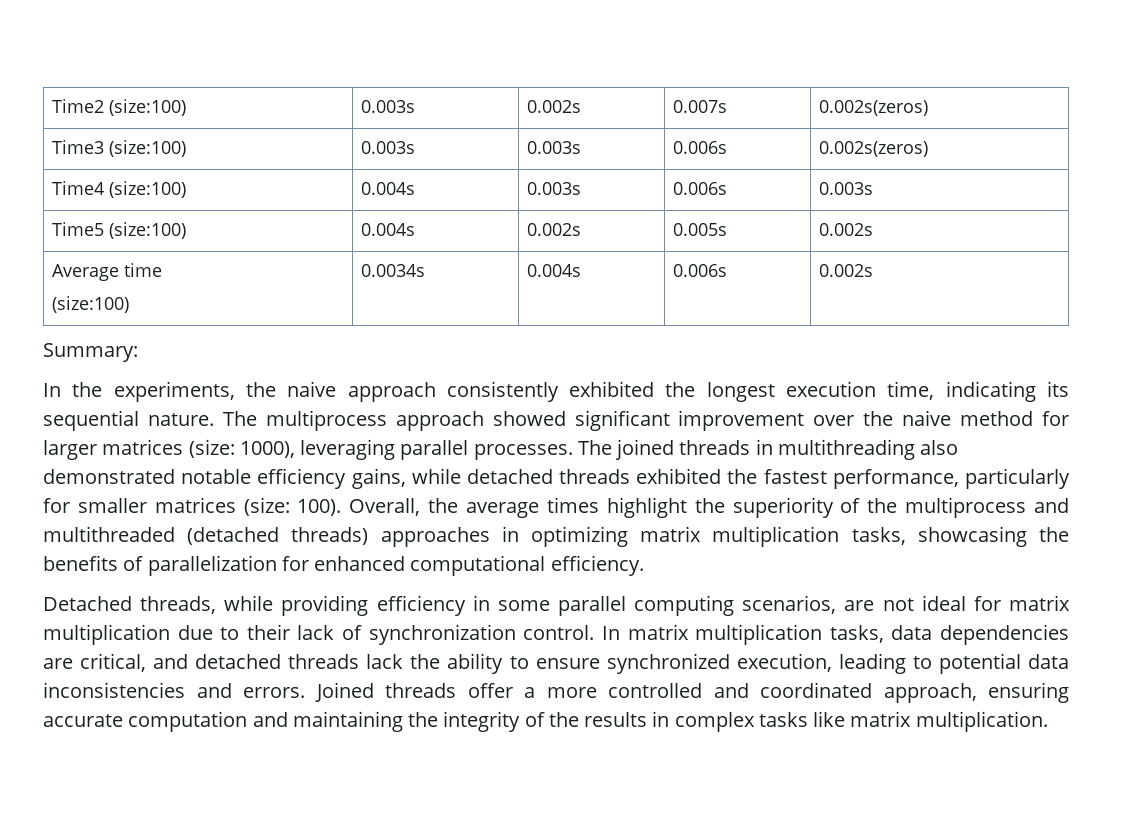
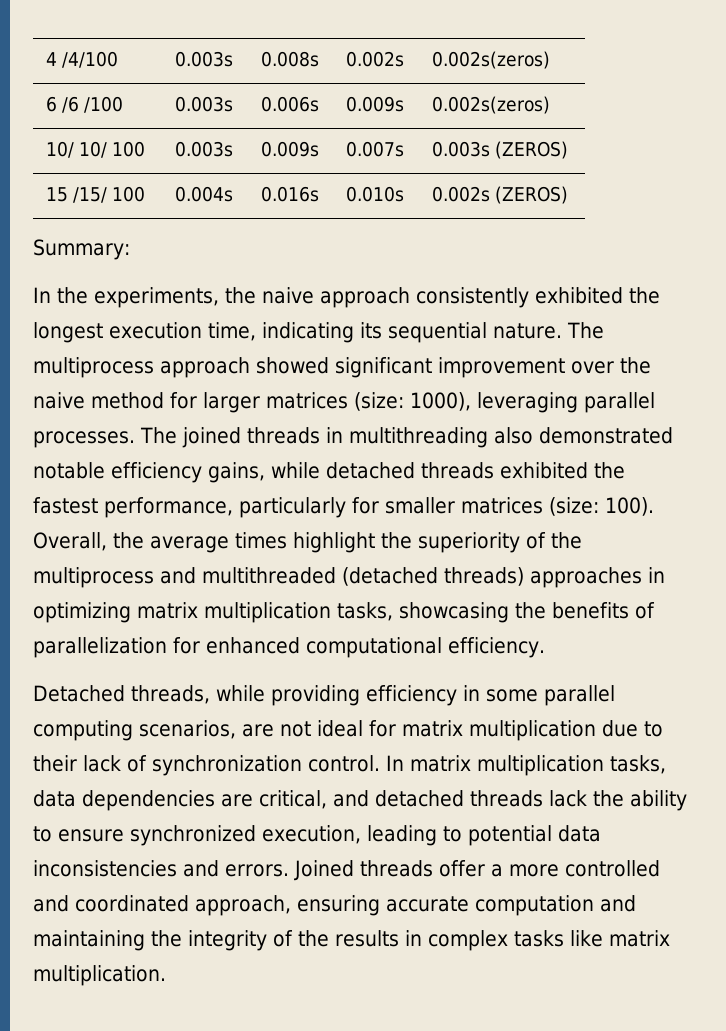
- Time2 (size:100) | 0.003s | 0.002s | 0.007s | 0.002s(zeros)
- Time3 (size:100) | 0.003s | 0.003s | 0.006s | 0.002s(zeros)
- Time4 (size:100) | 0.004s | 0.003s | 0.006s | 0.003s
- Time5 (size:100) | 0.004s | 0.002s | 0.005s | 0.002s
- Average time
- (size:100) | 0.0034s | 0.004s | 0.006s | 0.002s
+ 4 /4/100 | 0.003s | 0.008s | 0.002s | 0.002s(zeros)
+ 6 /6 /100 | 0.003s | 0.006s | 0.009s | 0.002s(zeros)
+ 10/ 10/ 100 | 0.003s | 0.009s | 0.007s | 0.003s (ZEROS)
+ 15 /15/ 100 | 0.004s | 0.016s | 0.010s | 0.002s (ZEROS)

